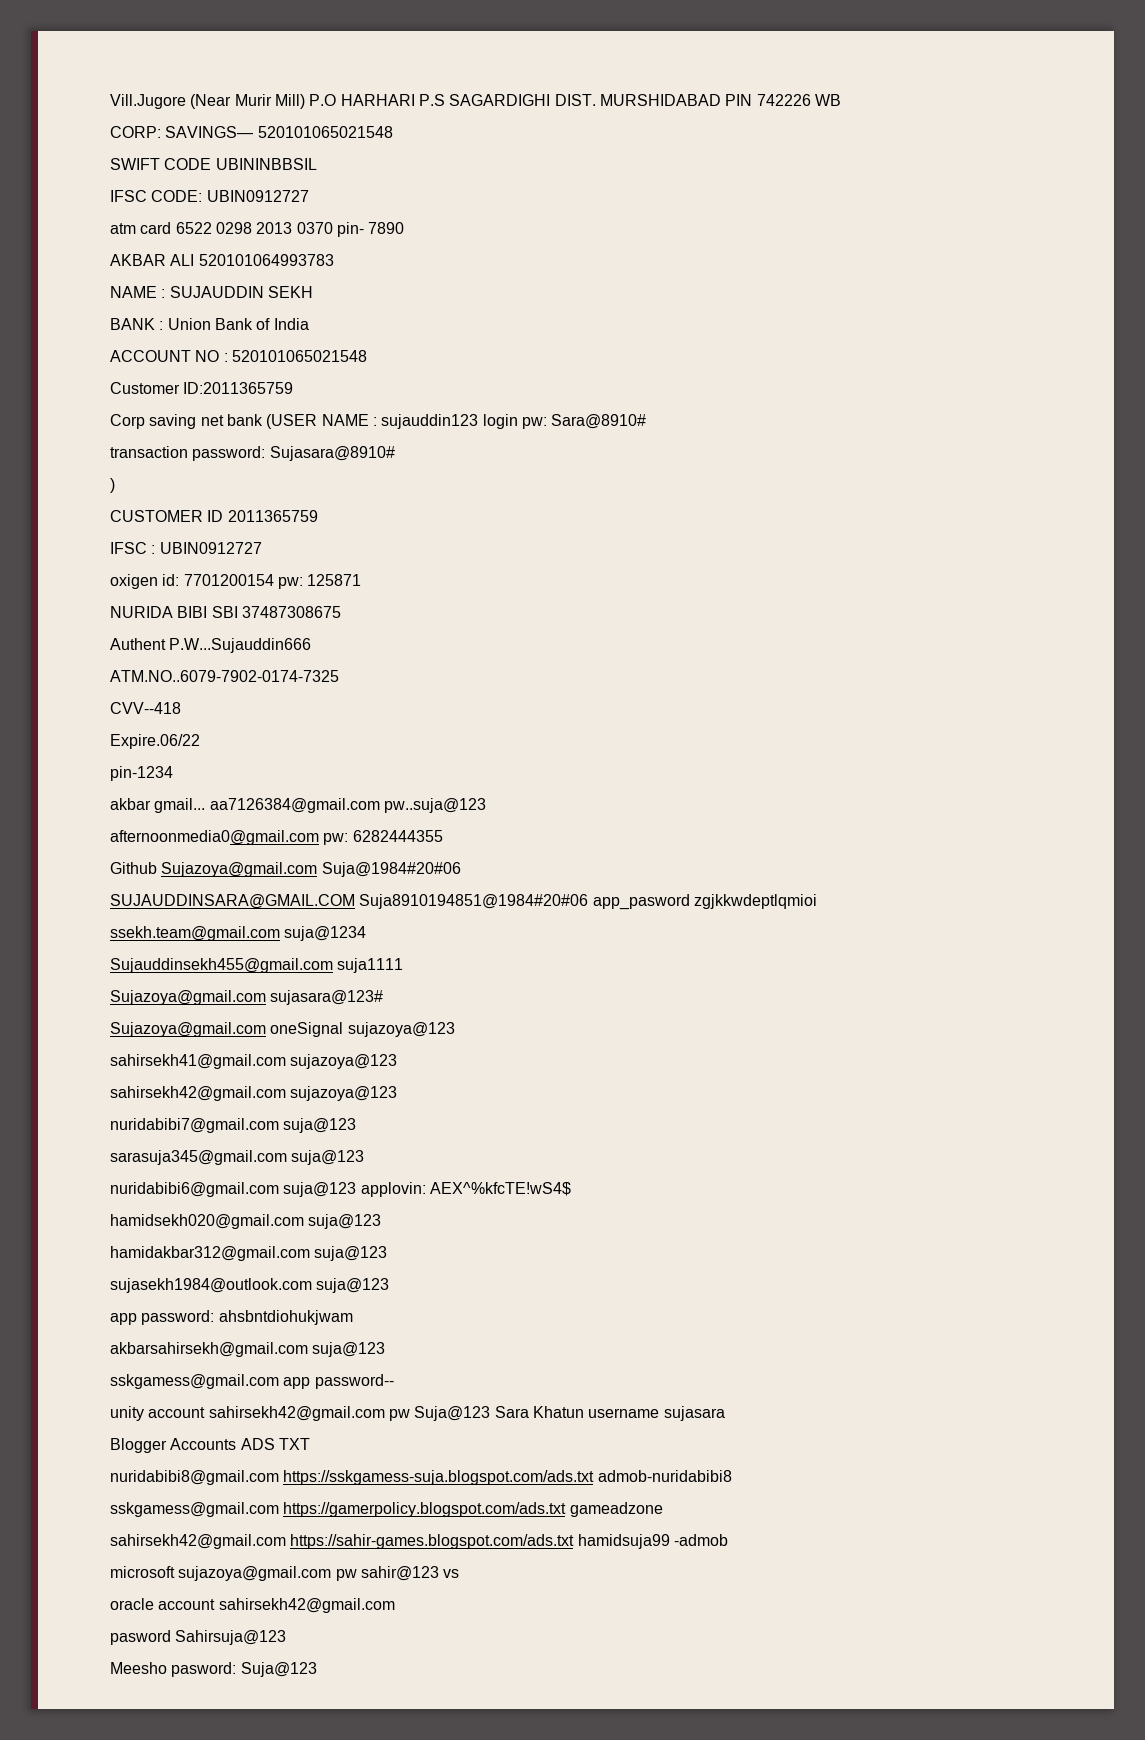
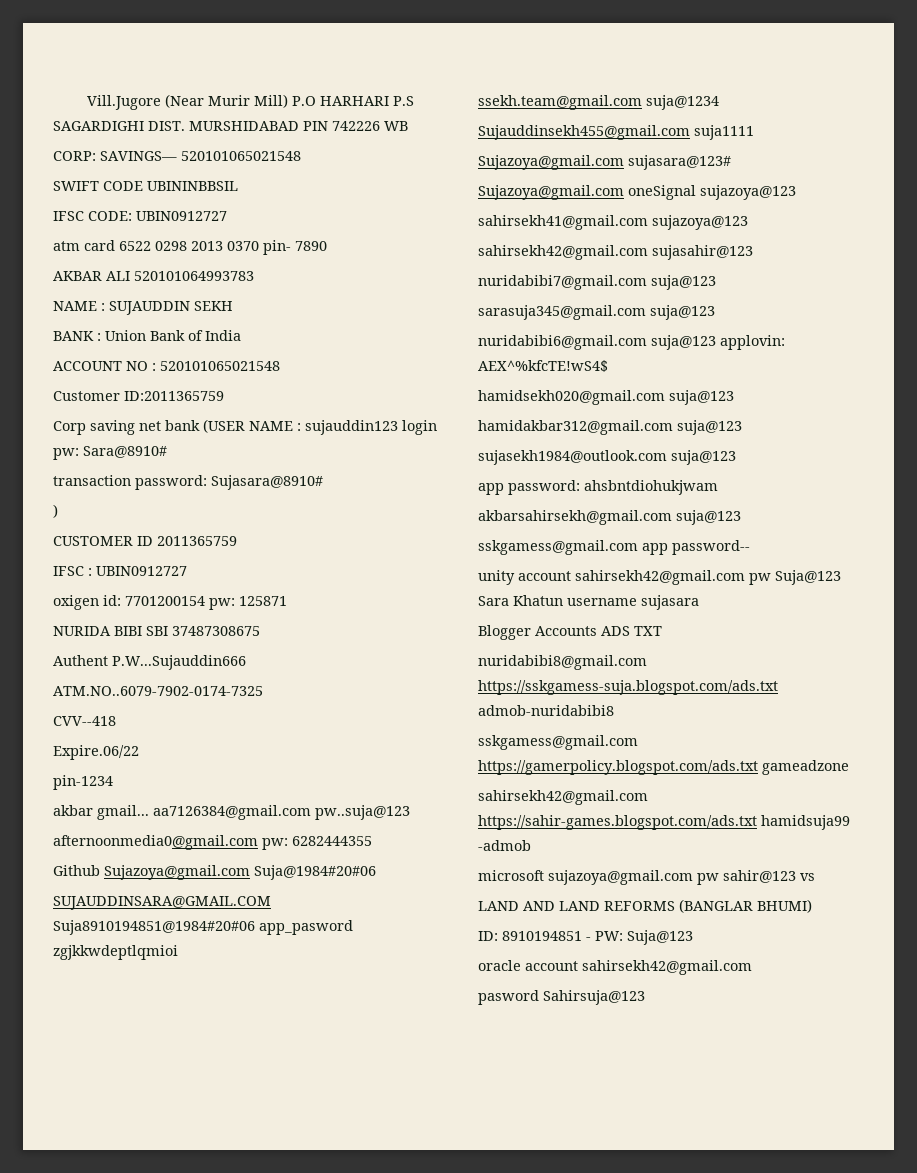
- sahirsekh42@gmail.com sujazoya@123
+ sahirsekh42@gmail.com sujasahir@123
+ LAND AND LAND REFORMS (BANGLAR BHUMI)
+ ID: 8910194851 - PW: Suja@123
- Meesho pasword: Suja@123

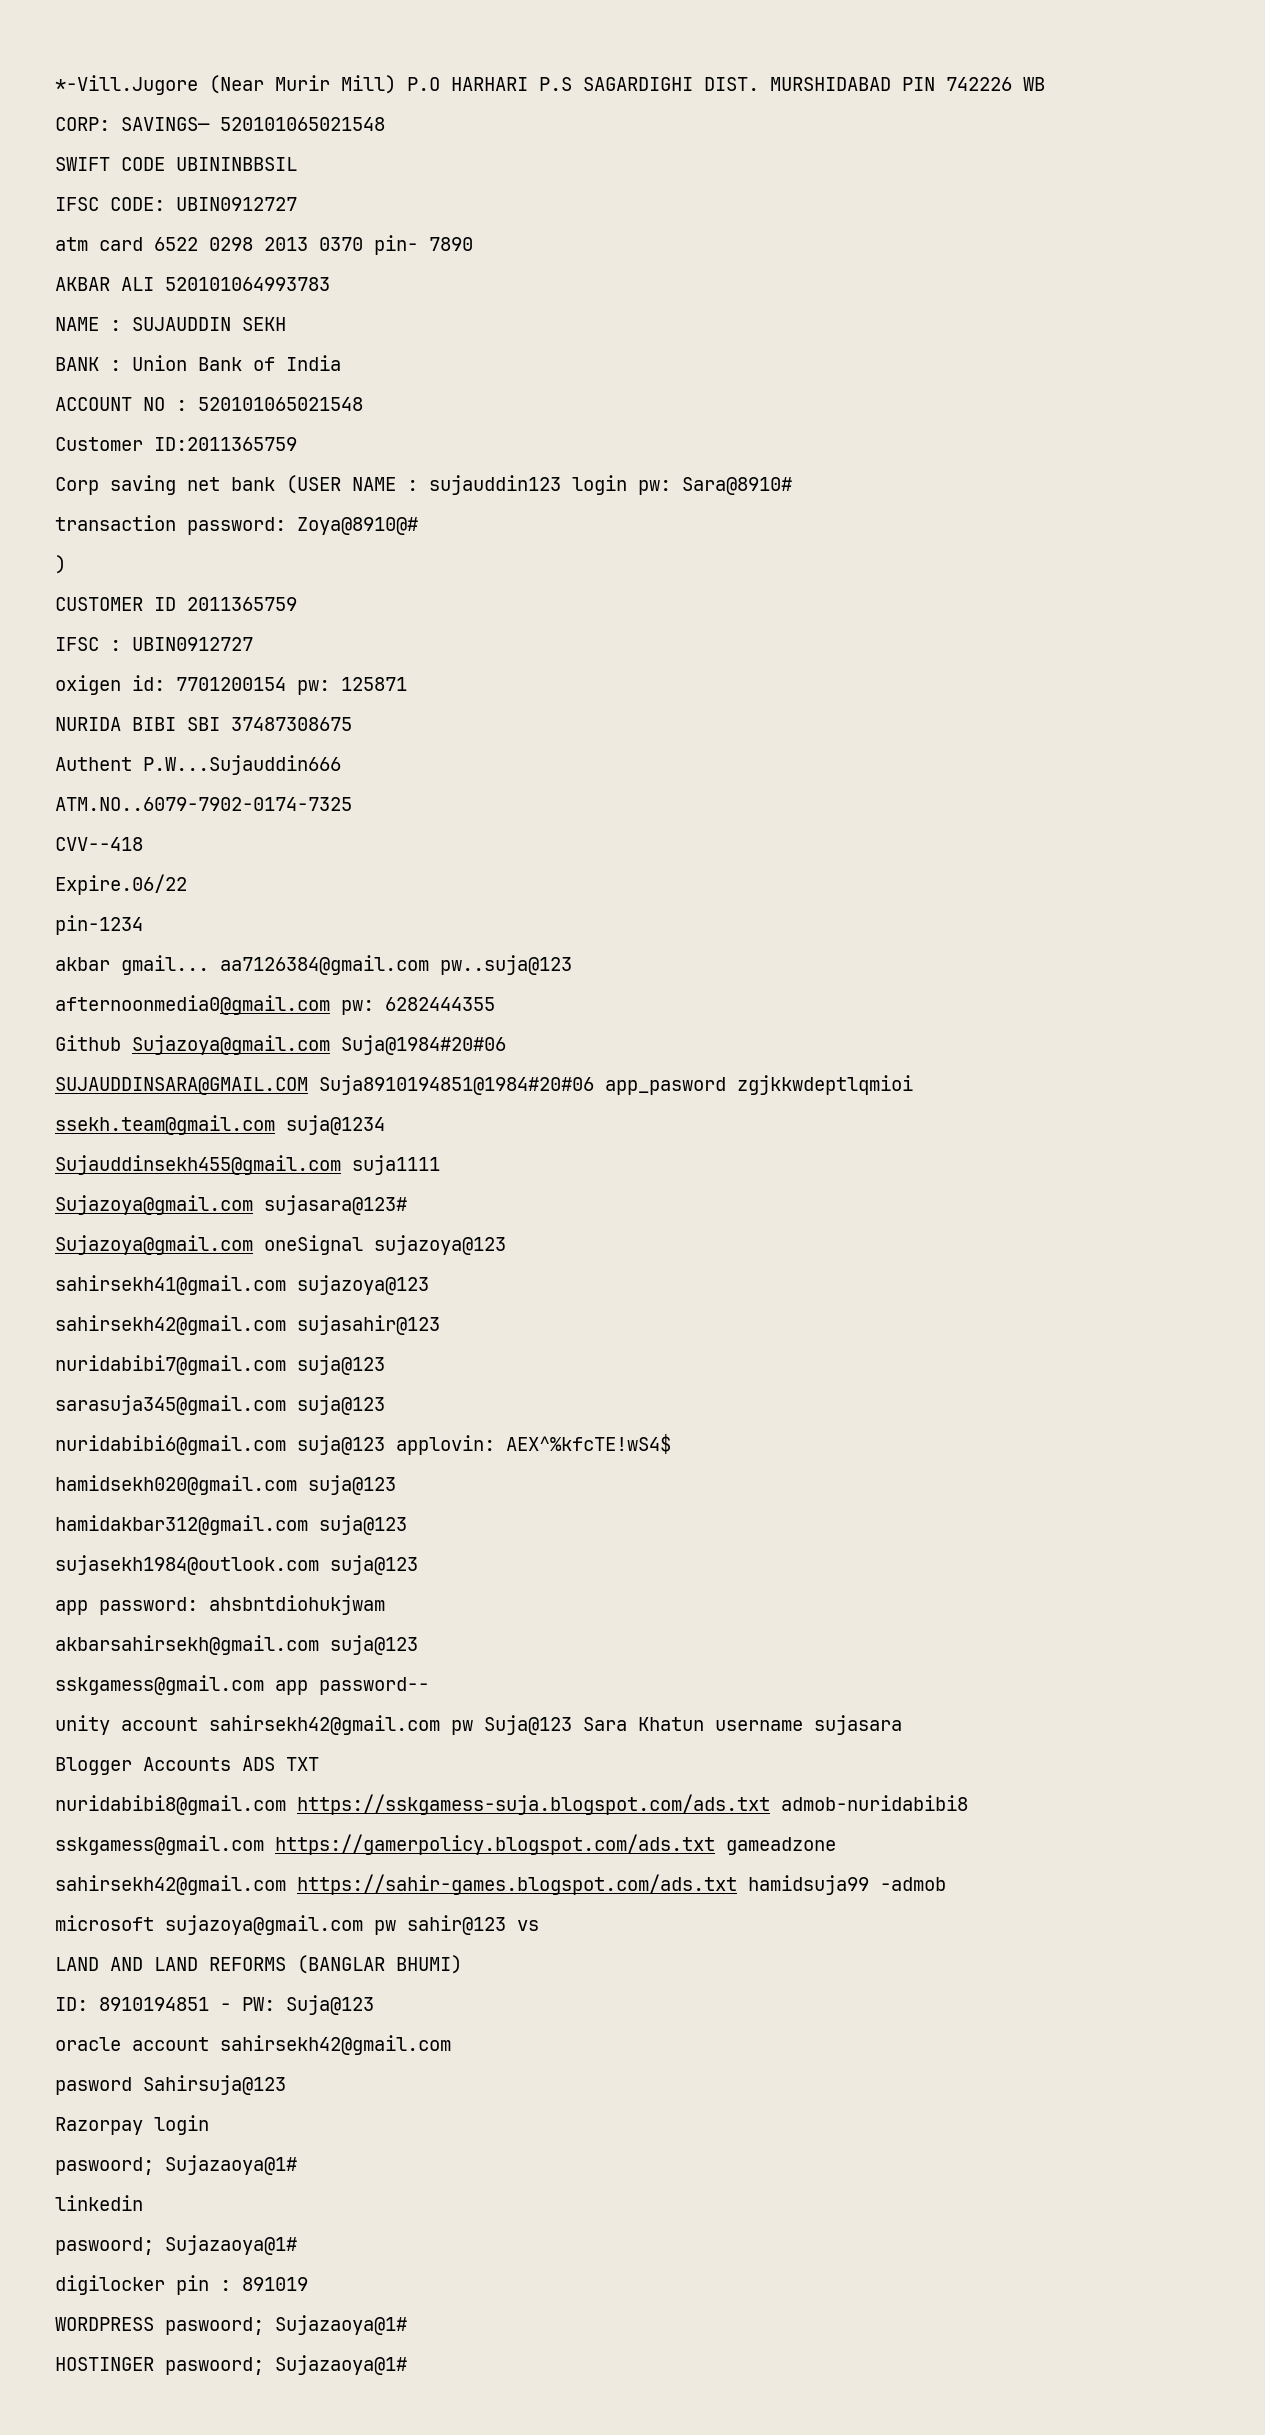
- Vill.Jugore (Near Murir Mill) P.O HARHARI P.S SAGARDIGHI DIST.
+ *-Vill.Jugore (Near Murir Mill) P.O HARHARI P.S SAGARDIGHI DIST.
- transaction password: Sujasara@8910#
+ transaction password: Zoya@8910@#
+ Razorpay login
+ paswoord; Sujazaoya@1#
+ linkedin
+ paswoord; Sujazaoya@1#
+ digilocker pin : 891019
+ WORDPRESS paswoord; Sujazaoya@1#
+ HOSTINGER paswoord; Sujazaoya@1#

